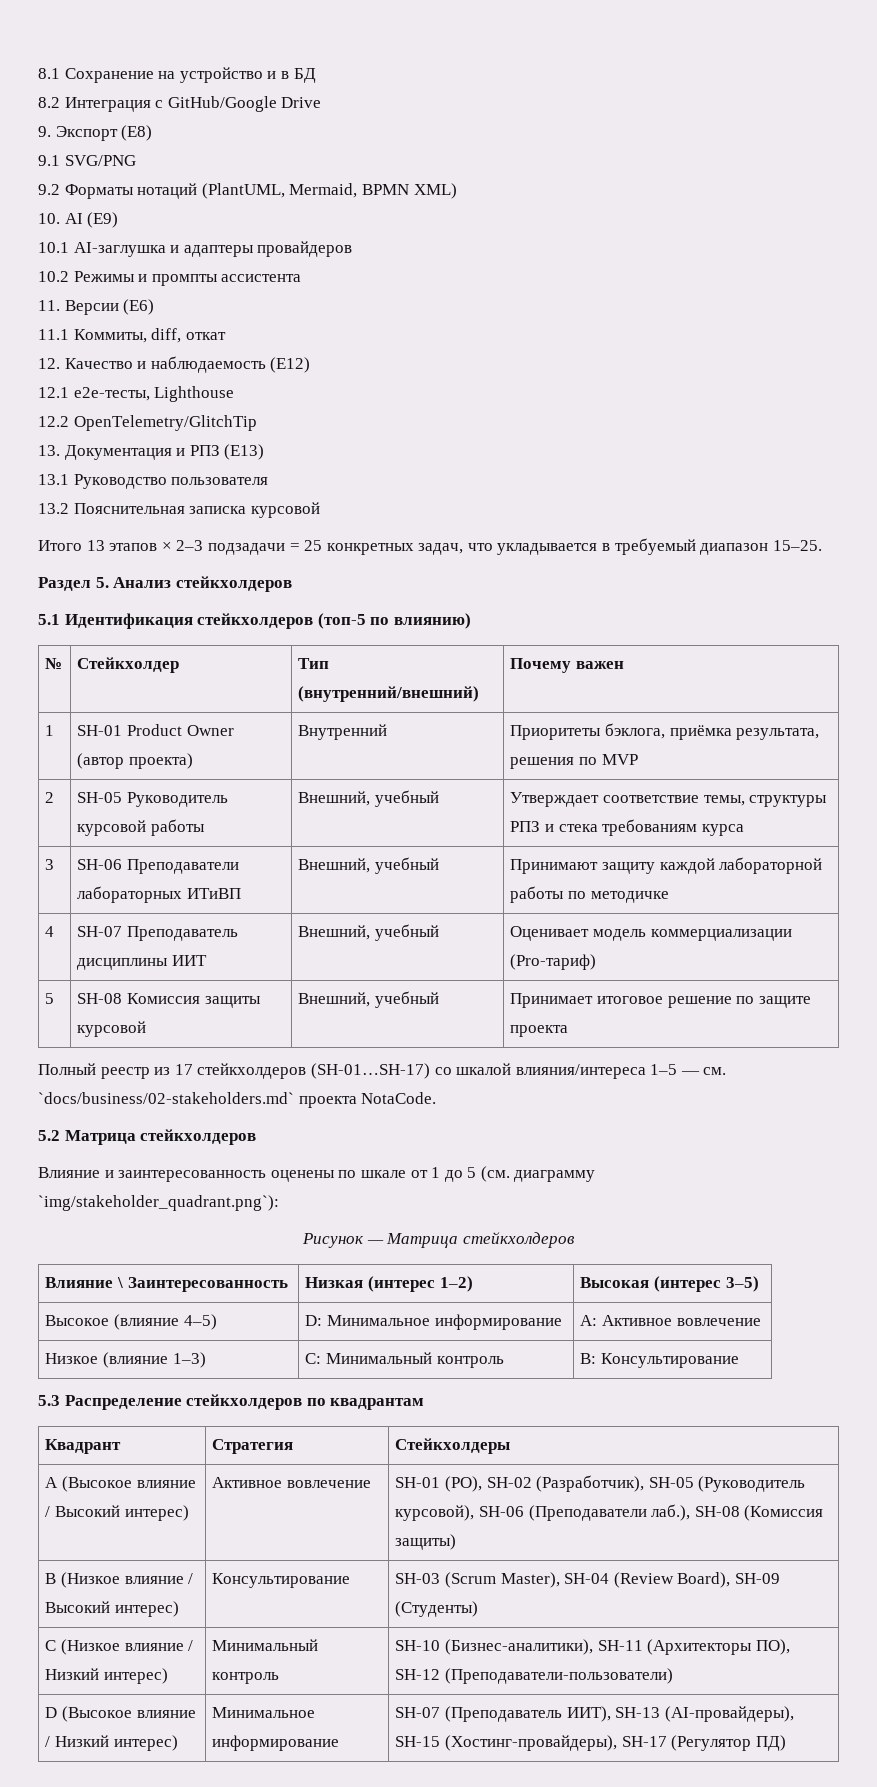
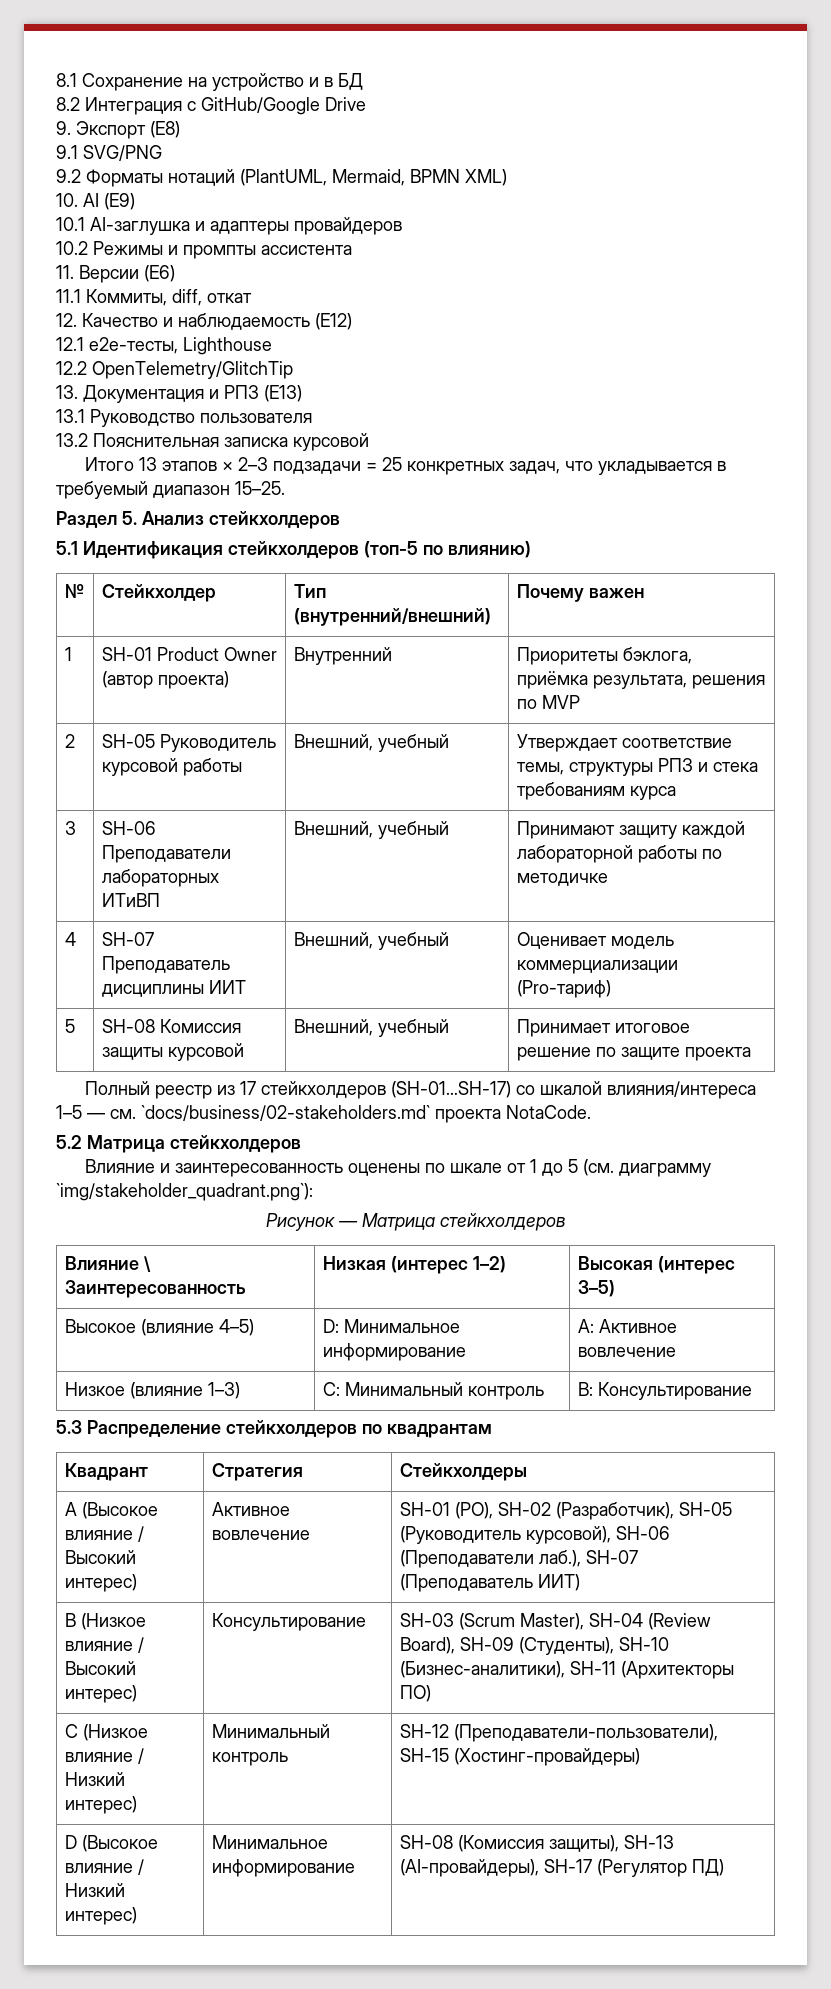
- A (Высокое влияние / Высокий интерес) | Активное вовлечение | SH-01 (PO), SH-02 (Разработчик), SH-05 (Руководитель курсовой), SH-06 (Преподаватели лаб.), SH-08 (Комиссия защиты)
+ A (Высокое влияние / Высокий интерес) | Активное вовлечение | SH-01 (PO), SH-02 (Разработчик), SH-05 (Руководитель курсовой), SH-06 (Преподаватели лаб.), SH-07 (Преподаватель ИИТ)
- B (Низкое влияние / Высокий интерес) | Консультирование | SH-03 (Scrum Master), SH-04 (Review Board), SH-09 (Студенты)
+ B (Низкое влияние / Высокий интерес) | Консультирование | SH-03 (Scrum Master), SH-04 (Review Board), SH-09 (Студенты), SH-10 (Бизнес-аналитики), SH-11 (Архитекторы ПО)
- C (Низкое влияние / Низкий интерес) | Минимальный контроль | SH-10 (Бизнес-аналитики), SH-11 (Архитекторы ПО), SH-12 (Преподаватели-пользователи)
+ C (Низкое влияние / Низкий интерес) | Минимальный контроль | SH-12 (Преподаватели-пользователи), SH-15 (Хостинг-провайдеры)
- D (Высокое влияние / Низкий интерес) | Минимальное информирование | SH-07 (Преподаватель ИИТ), SH-13 (AI-провайдеры), SH-15 (Хостинг-провайдеры), SH-17 (Регулятор ПД)
+ D (Высокое влияние / Низкий интерес) | Минимальное информирование | SH-08 (Комиссия защиты), SH-13 (AI-провайдеры), SH-17 (Регулятор ПД)

